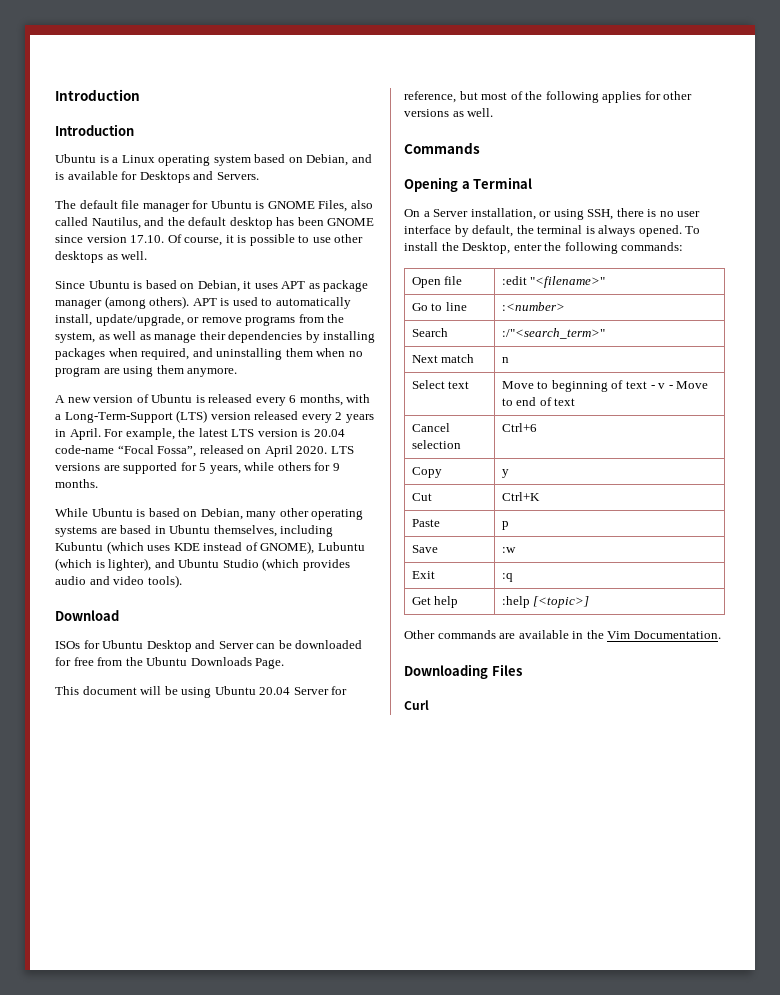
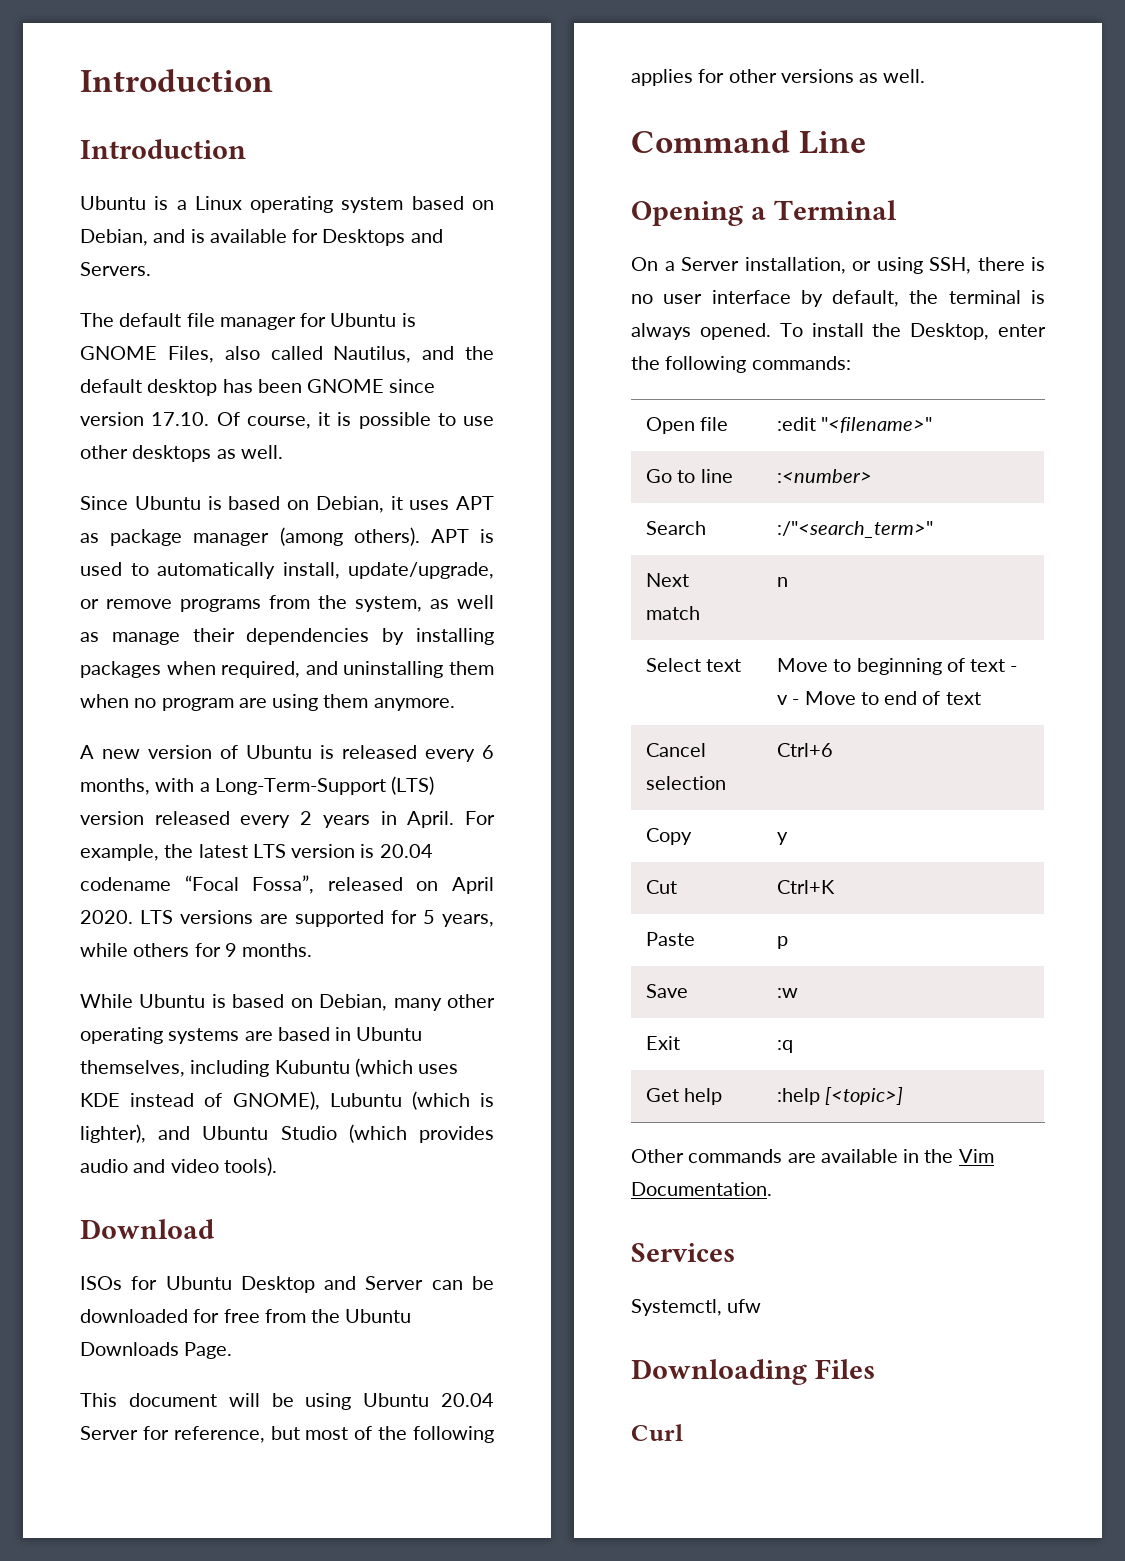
- For example, the latest LTS version is 20.04 code-name “Focal Fossa”, released on April 2020.
+ For example, the latest LTS version is 20.04 codename “Focal Fossa”, released on April 2020.
- Commands
+ Command Line
+ Services
+ Systemctl, ufw

